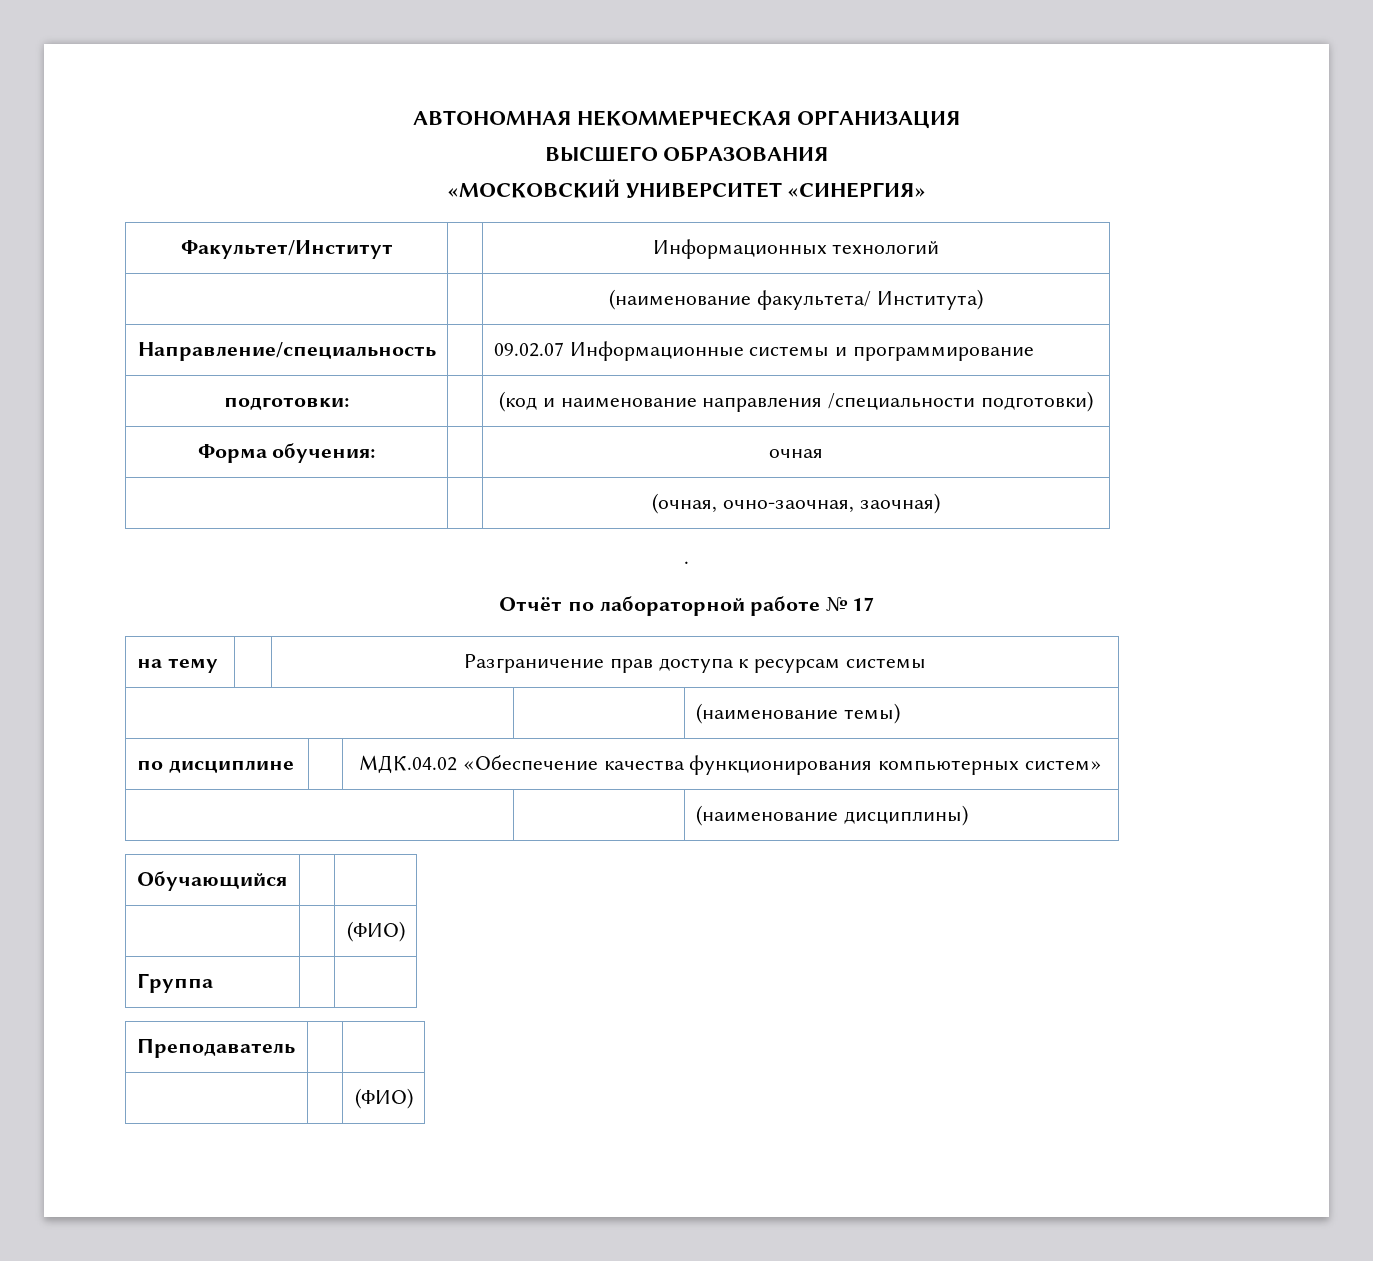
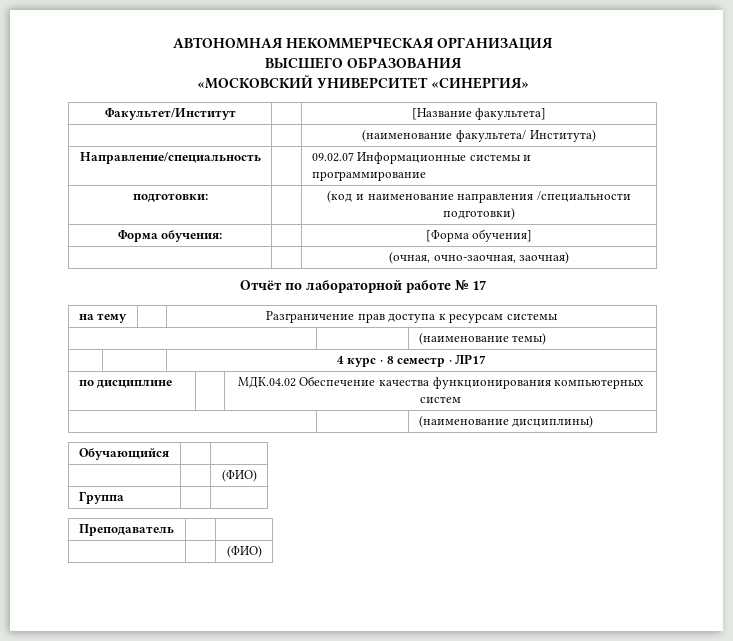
- Факультет/Институт | | Информационных технологий
+ Факультет/Институт | | [Название факультета]
- Форма обучения: | | очная
+ Форма обучения: | | [Форма обучения]
- .
+ | | 4 курс · 8 семестр · ЛР17
- по дисциплине | | МДК.04.02 «Обеспечение качества функционирования компьютерных систем»
+ по дисциплине | | МДК.04.02 Обеспечение качества функционирования компьютерных систем

